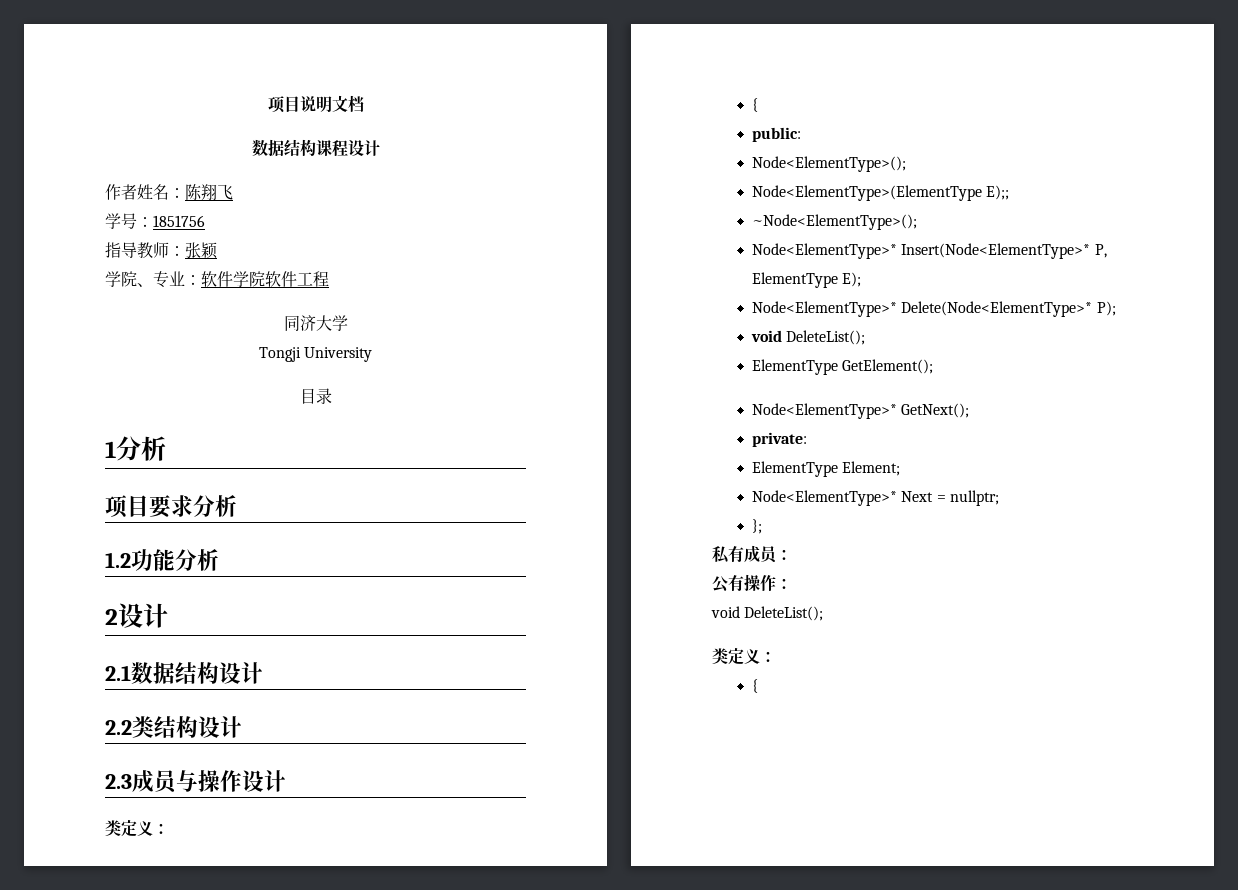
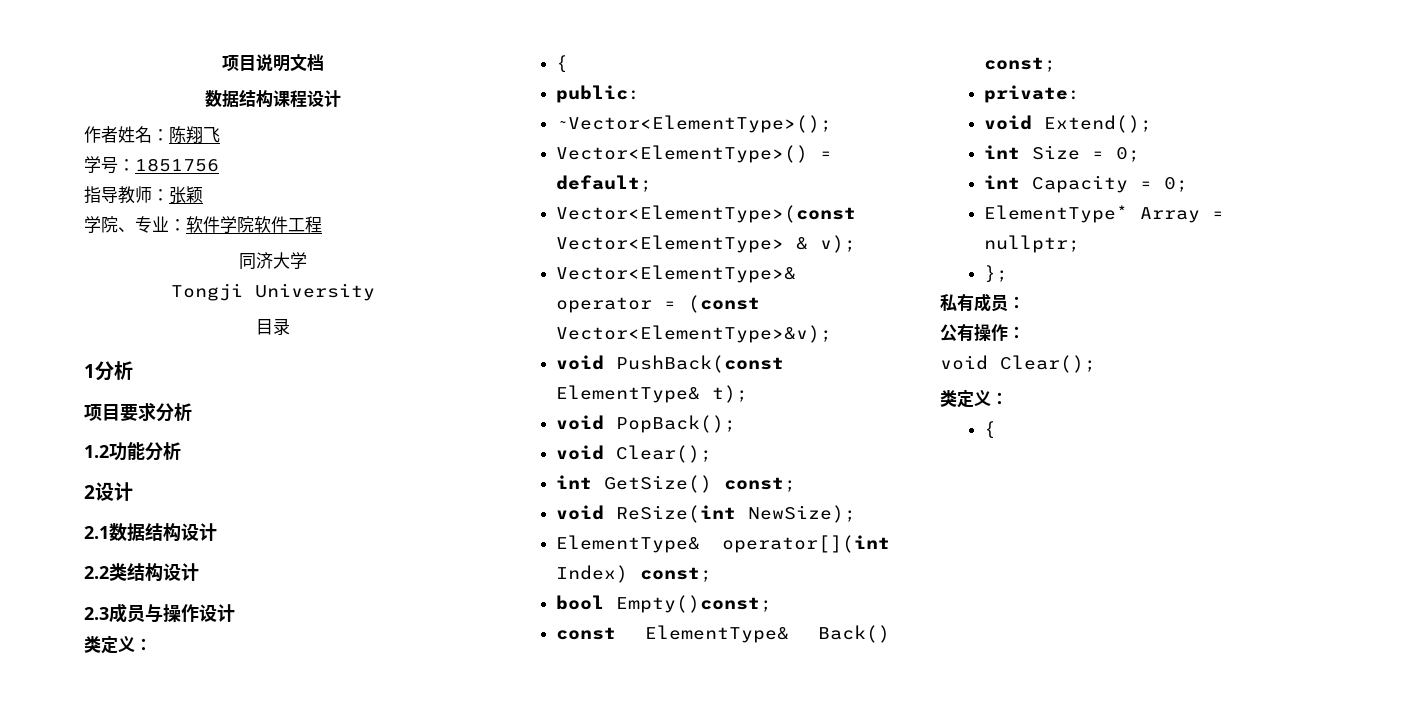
- Node<ElementType>();
- Node<ElementType>(ElementType E);;
- ~Node<ElementType>();
- Node<ElementType>* Insert(Node<ElementType>* P, ElementType E);
- Node<ElementType>* Delete(Node<ElementType>* P);
- void DeleteList();
- ElementType GetElement();
- Node<ElementType>* GetNext();
+ ~Vector<ElementType>();
+ Vector<ElementType>() = default;
+ Vector<ElementType>(const Vector<ElementType> & v);
+ Vector<ElementType>& operator = (const Vector<ElementType>&v);
+ void PushBack(const ElementType& t);
+ void PopBack();
+ void Clear();
+ int GetSize() const;
+ void ReSize(int NewSize);
+ ElementType& operator[](int Index) const;
+ bool Empty()const;
+ const ElementType& Back() const;
  private:
- ElementType Element;
- Node<ElementType>* Next = nullptr;
+ void Extend();
+ int Size = 0;
+ int Capacity = 0;
+ ElementType* Array = nullptr;
  公有操作：
- void DeleteList();
+ void Clear();

